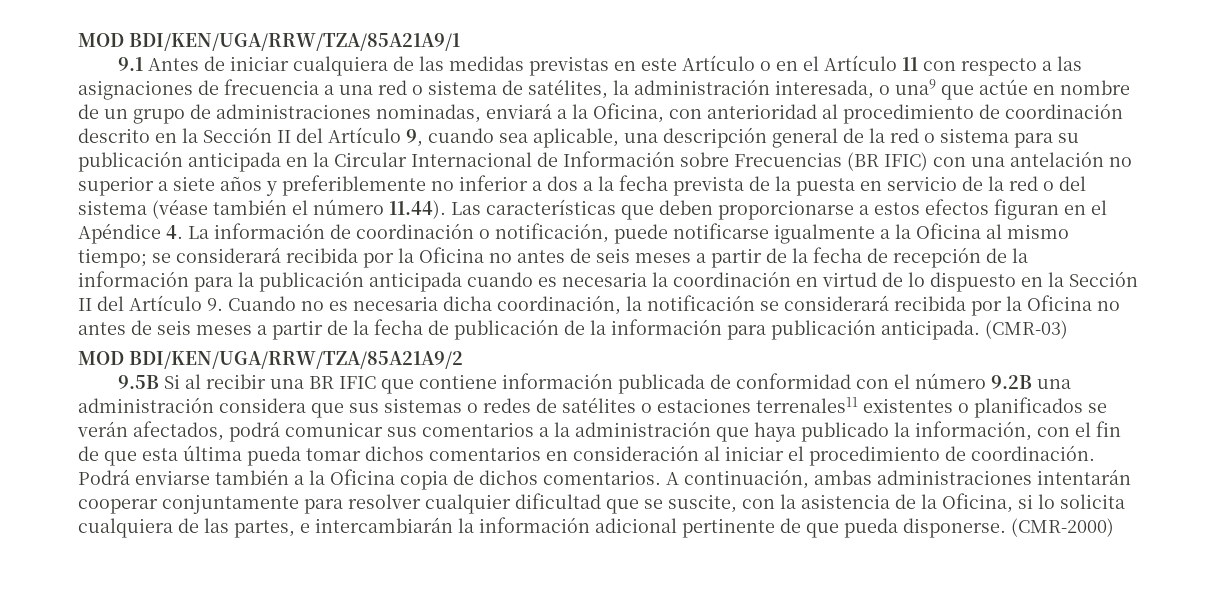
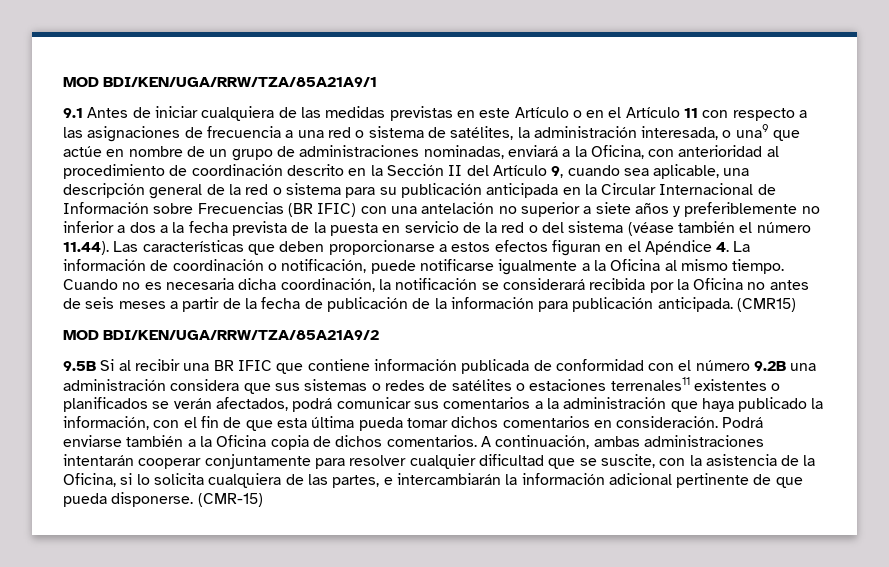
- 9.1 Antes de iniciar cualquiera de las medidas previstas en este Artículo o en el Artículo 11 con respecto a las asignaciones de frecuencia a una red o sistema de satélites, la administración interesada, o una9 que actúe en nombre de un grupo de administraciones nominadas, enviará a la Oficina, con anterioridad al procedimiento de coordinación descrito en la Sección II del Artículo 9, cuando sea aplicable, una descripción general de la red o sistema para su publicación anticipada en la Circular Internacional de Información sobre Frecuencias (BR IFIC) con una antelación no superior a siete años y preferiblemente no inferior a dos a la fecha prevista de la puesta en servicio de la red o del sistema (véase también el número 11.44). Las características que deben proporcionarse a estos efectos figuran en el Apéndice 4. La información de coordinación o notificación, puede notificarse igualmente a la Oficina al mismo tiempo; se considerará recibida por la Oficina no antes de seis meses a partir de la fecha de recepción de la información para la publicación anticipada cuando es necesaria la coordinación en virtud de lo dispuesto en la Sección II del Artículo 9. Cuando no es necesaria dicha coordinación, la notificación se considerará recibida por la Oficina no antes de seis meses a partir de la fecha de publicación de la información para publicación anticipada.
+ 9.1 Antes de iniciar cualquiera de las medidas previstas en este Artículo o en el Artículo 11 con respecto a las asignaciones de frecuencia a una red o sistema de satélites, la administración interesada, o una9 que actúe en nombre de un grupo de administraciones nominadas, enviará a la Oficina, con anterioridad al procedimiento de coordinación descrito en la Sección II del Artículo 9, cuando sea aplicable, una descripción general de la red o sistema para su publicación anticipada en la Circular Internacional de Información sobre Frecuencias (BR IFIC) con una antelación no superior a siete años y preferiblemente no inferior a dos a la fecha prevista de la puesta en servicio de la red o del sistema (véase también el número 11.44). Las características que deben proporcionarse a estos efectos figuran en el Apéndice 4. La información de coordinación o notificación, puede notificarse igualmente a la Oficina al mismo tiempo. Cuando no es necesaria dicha coordinación, la notificación se considerará recibida por la Oficina no antes de seis meses a partir de la fecha de publicación de la información para publicación anticipada.
- (CMR-03)
+ (CMR15)
- 9.5B Si al recibir una BR IFIC que contiene información publicada de conformidad con el número 9.2B una administración considera que sus sistemas o redes de satélites o estaciones terrenales11 existentes o planificados se verán afectados, podrá comunicar sus comentarios a la administración que haya publicado la información, con el fin de que esta última pueda tomar dichos comentarios en consideración al iniciar el procedimiento de coordinación.
+ 9.5B Si al recibir una BR IFIC que contiene información publicada de conformidad con el número 9.2B una administración considera que sus sistemas o redes de satélites o estaciones terrenales11 existentes o planificados se verán afectados, podrá comunicar sus comentarios a la administración que haya publicado la información, con el fin de que esta última pueda tomar dichos comentarios en consideración.
- (CMR-2000)
+ (CMR-15)

